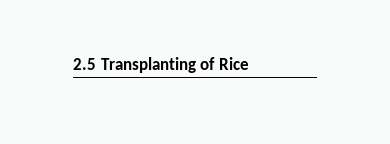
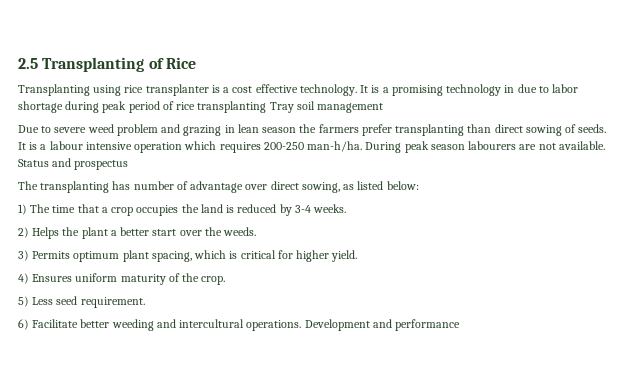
+ Transplanting using rice transplanter is a cost effective technology. It is a promising technology in due to labor shortage during peak period of rice transplanting Tray soil management
+ Due to severe weed problem and grazing in lean season the farmers prefer transplanting than direct sowing of seeds. It is a labour intensive operation which requires 200-250 man-h/ha. During peak season labourers are not available. Status and prospectus
+ The transplanting has number of advantage over direct sowing, as listed below:
+ 1) The time that a crop occupies the land is reduced by 3-4 weeks.
+ 2) Helps the plant a better start over the weeds.
+ 3) Permits optimum plant spacing, which is critical for higher yield.
+ 4) Ensures uniform maturity of the crop.
+ 5) Less seed requirement.
+ 6) Facilitate better weeding and intercultural operations. Development and performance

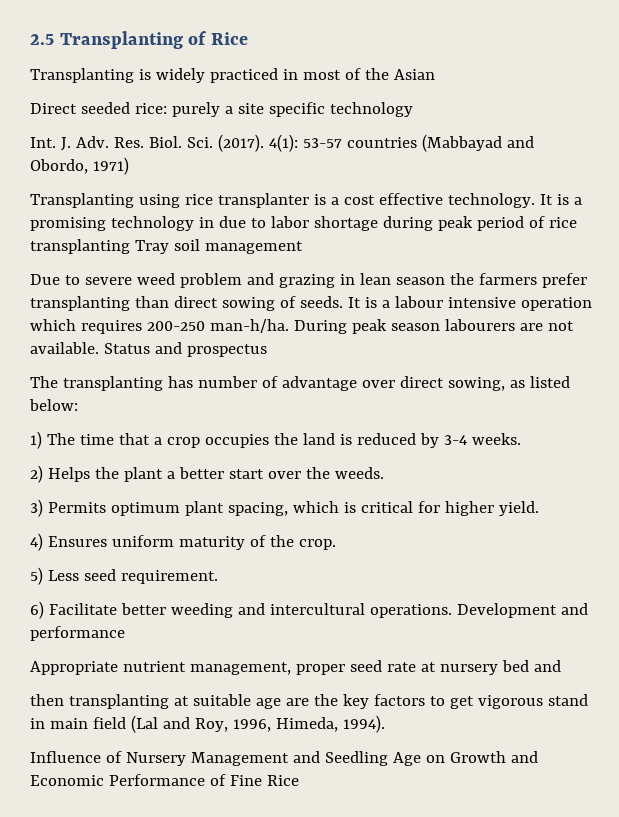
+ Transplanting is widely practiced in most of the Asian
+ Direct seeded rice: purely a site specific technology
+ Int. J. Adv. Res. Biol. Sci. (2017). 4(1): 53-57 countries (Mabbayad and Obordo, 1971)
+ Appropriate nutrient management, proper seed rate at nursery bed and
+ then transplanting at suitable age are the key factors to get vigorous stand in main field (Lal and Roy, 1996, Himeda, 1994).
+ Influence of Nursery Management and Seedling Age on Growth and Economic Performance of Fine Rice

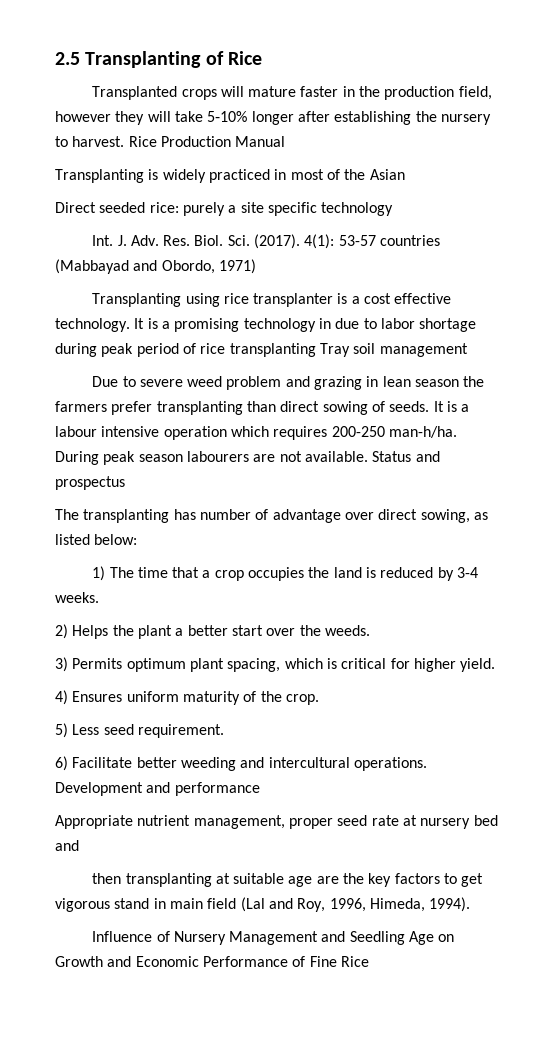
+ Transplanted crops will mature faster in the production field, however they will take 5‐10% longer after establishing the nursery to harvest. Rice Production Manual

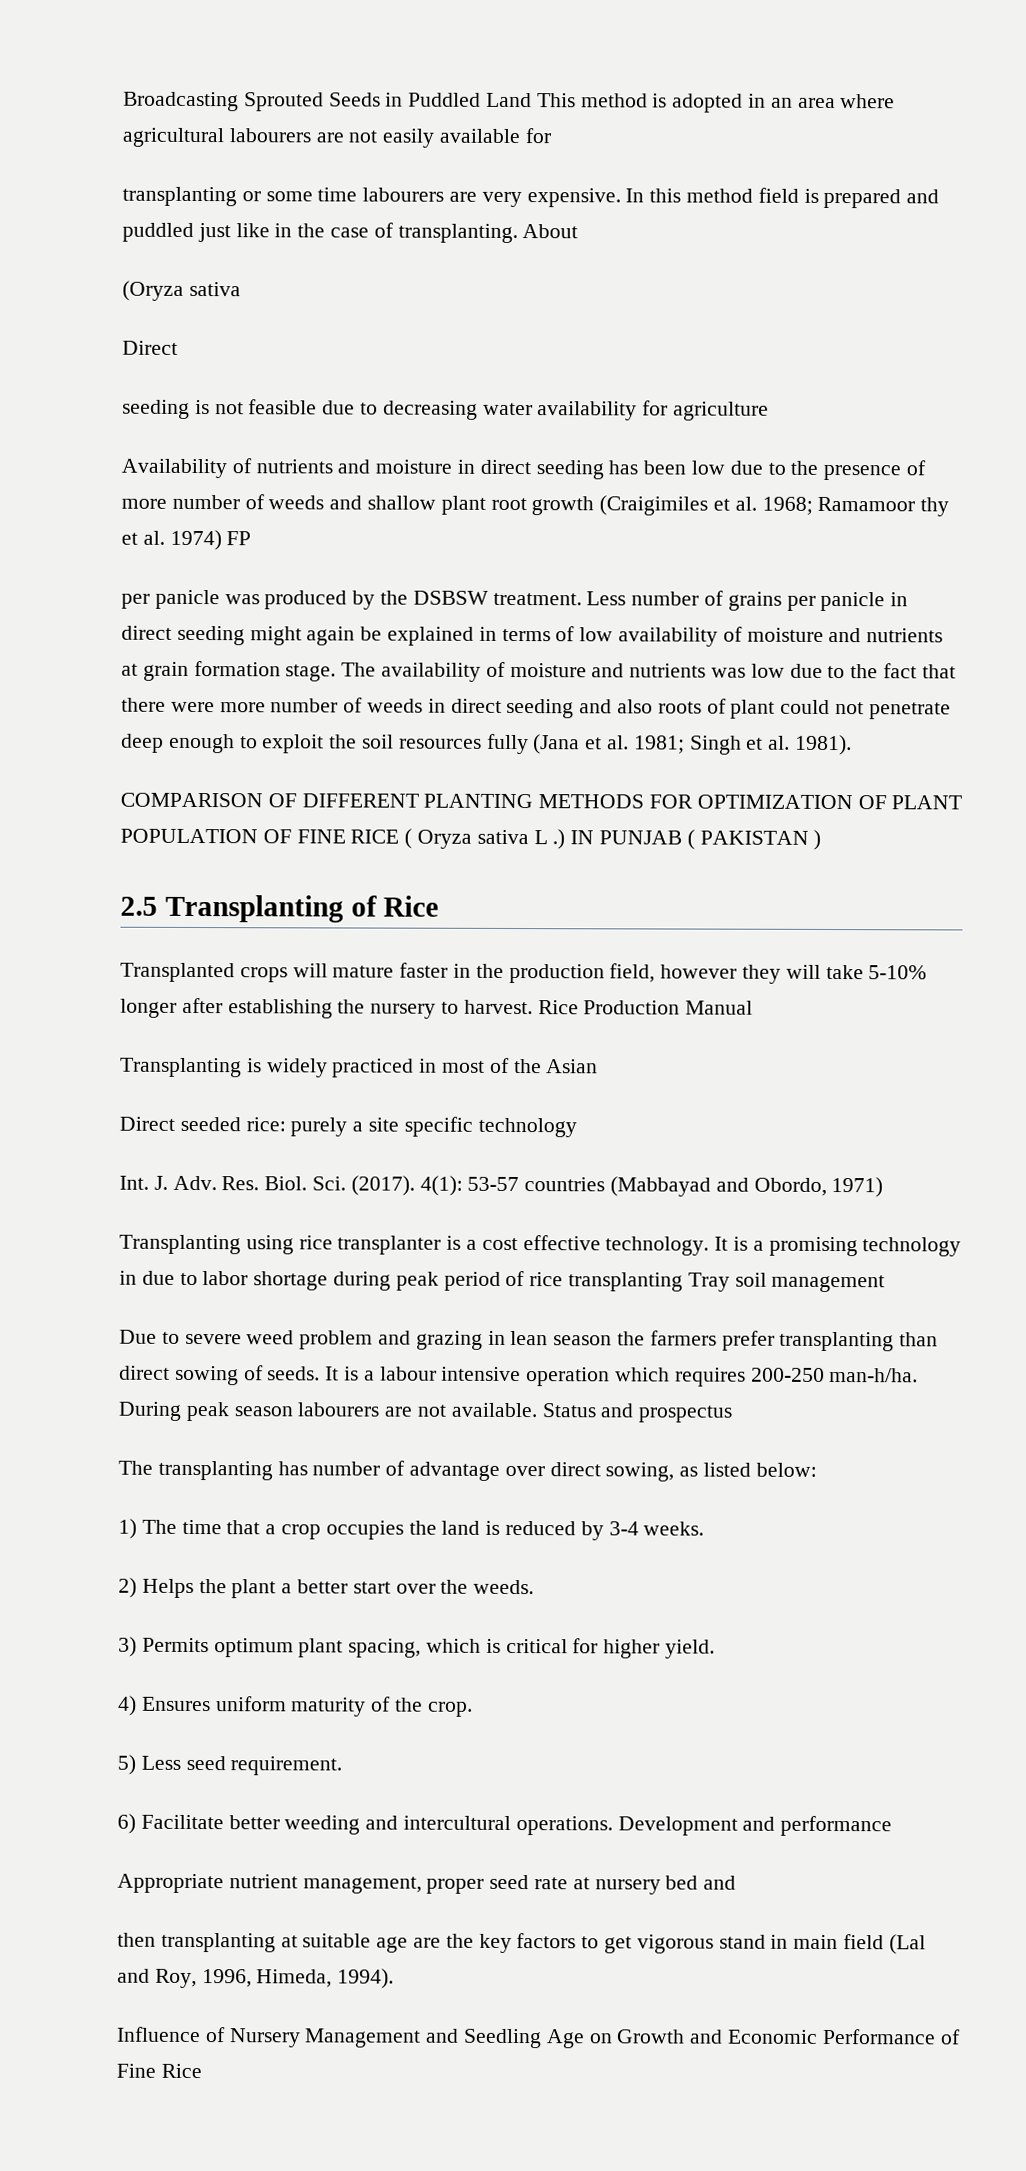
+ Broadcasting Sprouted Seeds in Puddled Land This method is adopted in an area where agricultural labourers are not easily available for
+ transplanting or some time labourers are very expensive. In this method field is prepared and puddled just like in the case of transplanting. About
+ (Oryza sativa
+ Direct
+ seeding is not feasible due to decreasing water availability for agriculture
+ Availability of nutrients and moisture in direct seeding has been low due to the presence of more number of weeds and shallow plant root growth (Craigimiles et al. 1968; Ramamoor thy et al. 1974) FP
+ per panicle was produced by the DSBSW treatment. Less number of grains per panicle in direct seeding might again be explained in terms of low availability of moisture and nutrients at grain formation stage. The availability of moisture and nutrients was low due to the fact that there were more number of weeds in direct seeding and also roots of plant could not penetrate deep enough to exploit the soil resources fully (Jana et al. 1981; Singh et al. 1981).
+ COMPARISON OF DIFFERENT PLANTING METHODS FOR OPTIMIZATION OF PLANT POPULATION OF FINE RICE ( Oryza sativa L .) IN PUNJAB ( PAKISTAN )

